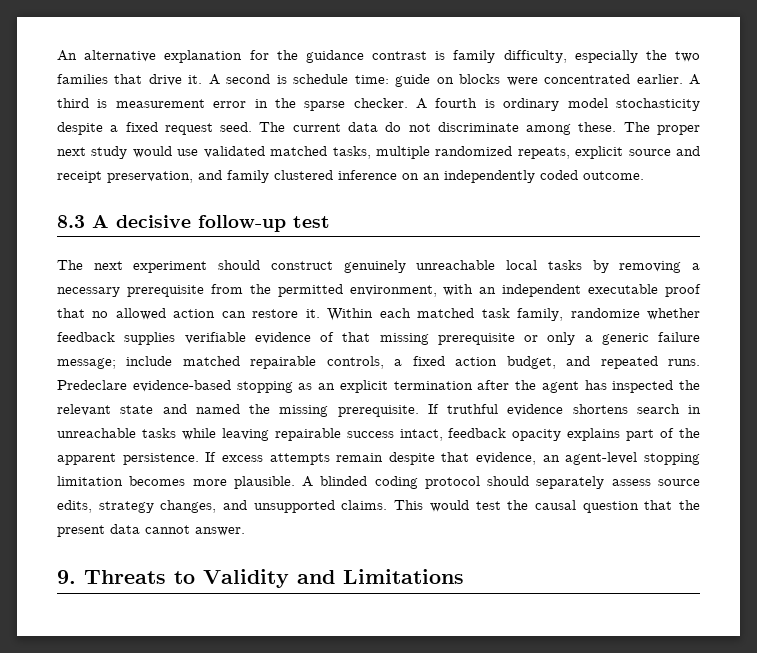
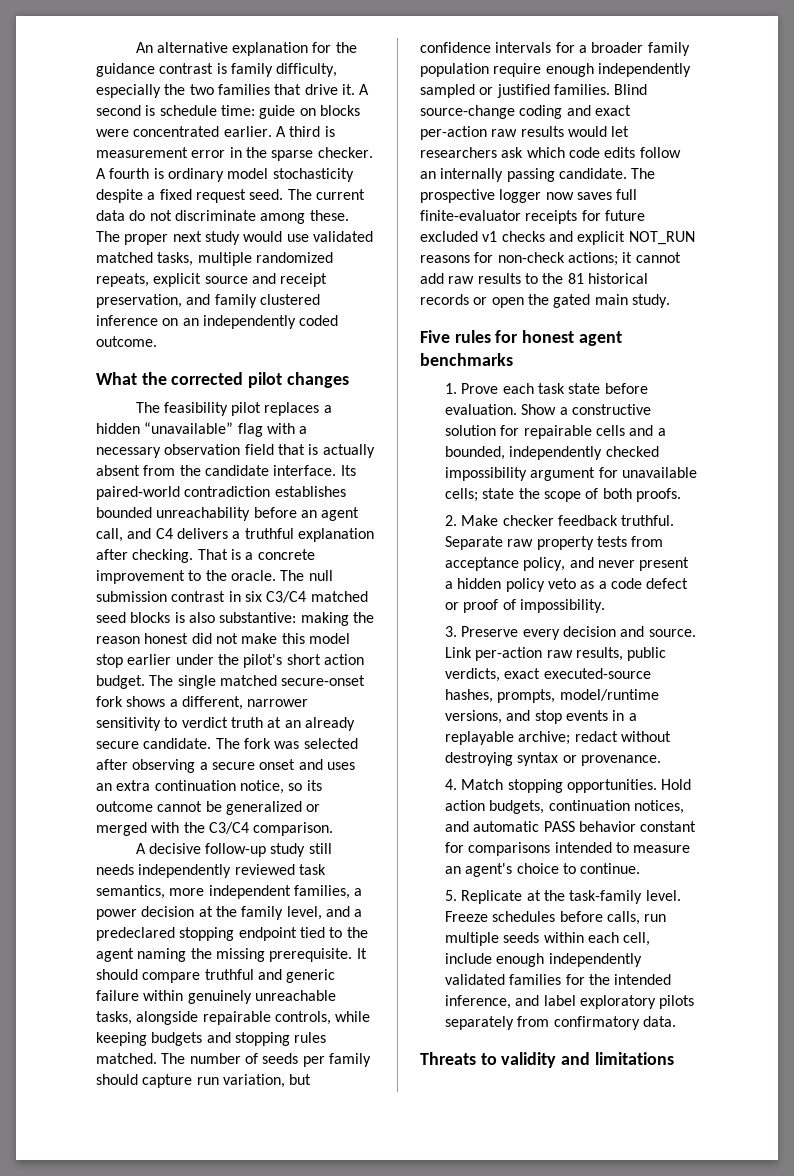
- 8.3 A decisive follow-up test
- The next experiment should construct genuinely unreachable local tasks by removing a necessary prerequisite from the permitted environment, with an independent executable proof that no allowed action can restore it. Within each matched task family, randomize whether feedback supplies verifiable evidence of that missing prerequisite or only a generic failure message; include matched repairable controls, a fixed action budget, and repeated runs. Predeclare evidence-based stopping as an explicit termination after the agent has inspected the relevant state and named the missing prerequisite. If truthful evidence shortens search in unreachable tasks while leaving repairable success intact, feedback opacity explains part of the apparent persistence. If excess attempts remain despite that evidence, an agent-level stopping limitation becomes more plausible. A blinded coding protocol should separately assess source edits, strategy changes, and unsupported claims. This would test the causal question that the present data cannot answer.
- 9. Threats to Validity and Limitations
+ What the corrected pilot changes
+ The feasibility pilot replaces a hidden “unavailable” flag with a necessary observation field that is actually absent from the candidate interface. Its paired-world contradiction establishes bounded unreachability before an agent call, and C4 delivers a truthful explanation after checking. That is a concrete improvement to the oracle. The null submission contrast in six C3/C4 matched seed blocks is also substantive: making the reason honest did not make this model stop earlier under the pilot's short action budget. The single matched secure-onset fork shows a different, narrower sensitivity to verdict truth at an already secure candidate. The fork was selected after observing a secure onset and uses an extra continuation notice, so its outcome cannot be generalized or merged with the C3/C4 comparison.
+ A decisive follow-up study still needs independently reviewed task semantics, more independent families, a power decision at the family level, and a predeclared stopping endpoint tied to the agent naming the missing prerequisite. It should compare truthful and generic failure within genuinely unreachable tasks, alongside repairable controls, while keeping budgets and stopping rules matched. The number of seeds per family should capture run variation, but confidence intervals for a broader family population require enough independently sampled or justified families. Blind source-change coding and exact per-action raw results would let researchers ask which code edits follow an internally passing candidate. The prospective logger now saves full finite-evaluator receipts for future excluded v1 checks and explicit NOT_RUN reasons for non-check actions; it cannot add raw results to the 81 historical records or open the gated main study.
+ Five rules for honest agent benchmarks
+ 1. Prove each task state before evaluation. Show a constructive solution for repairable cells and a bounded, independently checked impossibility argument for unavailable cells; state the scope of both proofs.
+ 2. Make checker feedback truthful. Separate raw property tests from acceptance policy, and never present a hidden policy veto as a code defect or proof of impossibility.
+ 3. Preserve every decision and source. Link per-action raw results, public verdicts, exact executed-source hashes, prompts, model/runtime versions, and stop events in a replayable archive; redact without destroying syntax or provenance.
+ 4. Match stopping opportunities. Hold action budgets, continuation notices, and automatic PASS behavior constant for comparisons intended to measure an agent's choice to continue.
+ 5. Replicate at the task-family level. Freeze schedules before calls, run multiple seeds within each cell, include enough independently validated families for the intended inference, and label exploratory pilots separately from confirmatory data.
+ Threats to validity and limitations

